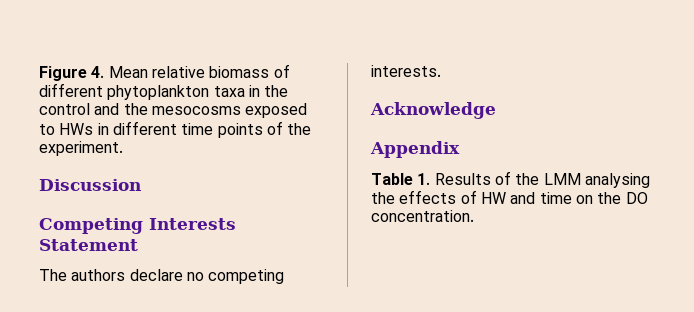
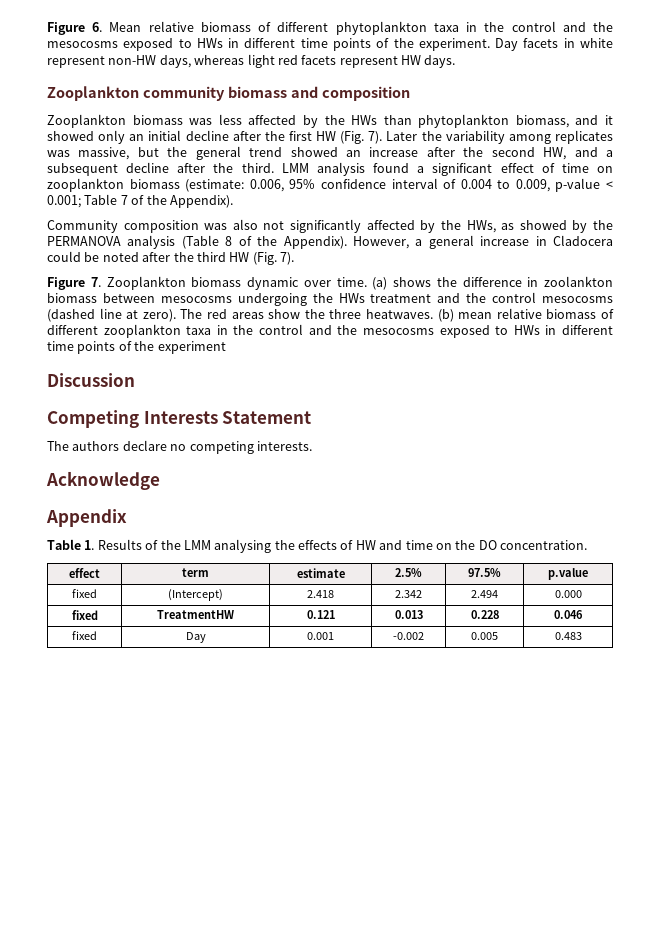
- Figure 4. Mean relative biomass of different phytoplankton taxa in the control and the mesocosms exposed to HWs in different time points of the experiment.
+ Figure 6. Mean relative biomass of different phytoplankton taxa in the control and the mesocosms exposed to HWs in different time points of the experiment. Day facets in white represent non-HW days, whereas light red facets represent HW days.
+ Zooplankton community biomass and composition
+ Zooplankton biomass was less affected by the HWs than phytoplankton biomass, and it showed only an initial decline after the first HW (Fig. 7). Later the variability among replicates was massive, but the general trend showed an increase after the second HW, and a subsequent decline after the third. LMM analysis found a significant effect of time on zooplankton biomass (estimate: 0.006, 95% confidence interval of 0.004 to 0.009, p-value < 0.001; Table 7 of the Appendix).
+ Community composition was also not significantly affected by the HWs, as showed by the PERMANOVA analysis (Table 8 of the Appendix). However, a general increase in Cladocera could be noted after the third HW (Fig. 7).
+ Figure 7. Zooplankton biomass dynamic over time. (a) shows the difference in zoolankton biomass between mesocosms undergoing the HWs treatment and the control mesocosms (dashed line at zero). The red areas show the three heatwaves. (b) mean relative biomass of different zooplankton taxa in the control and the mesocosms exposed to HWs in different time points of the experiment
+ effect | term | estimate | 2.5% | 97.5% | p.value
+ fixed | (Intercept) | 2.418 | 2.342 | 2.494 | 0.000
+ fixed | TreatmentHW | 0.121 | 0.013 | 0.228 | 0.046
+ fixed | Day | 0.001 | -0.002 | 0.005 | 0.483

